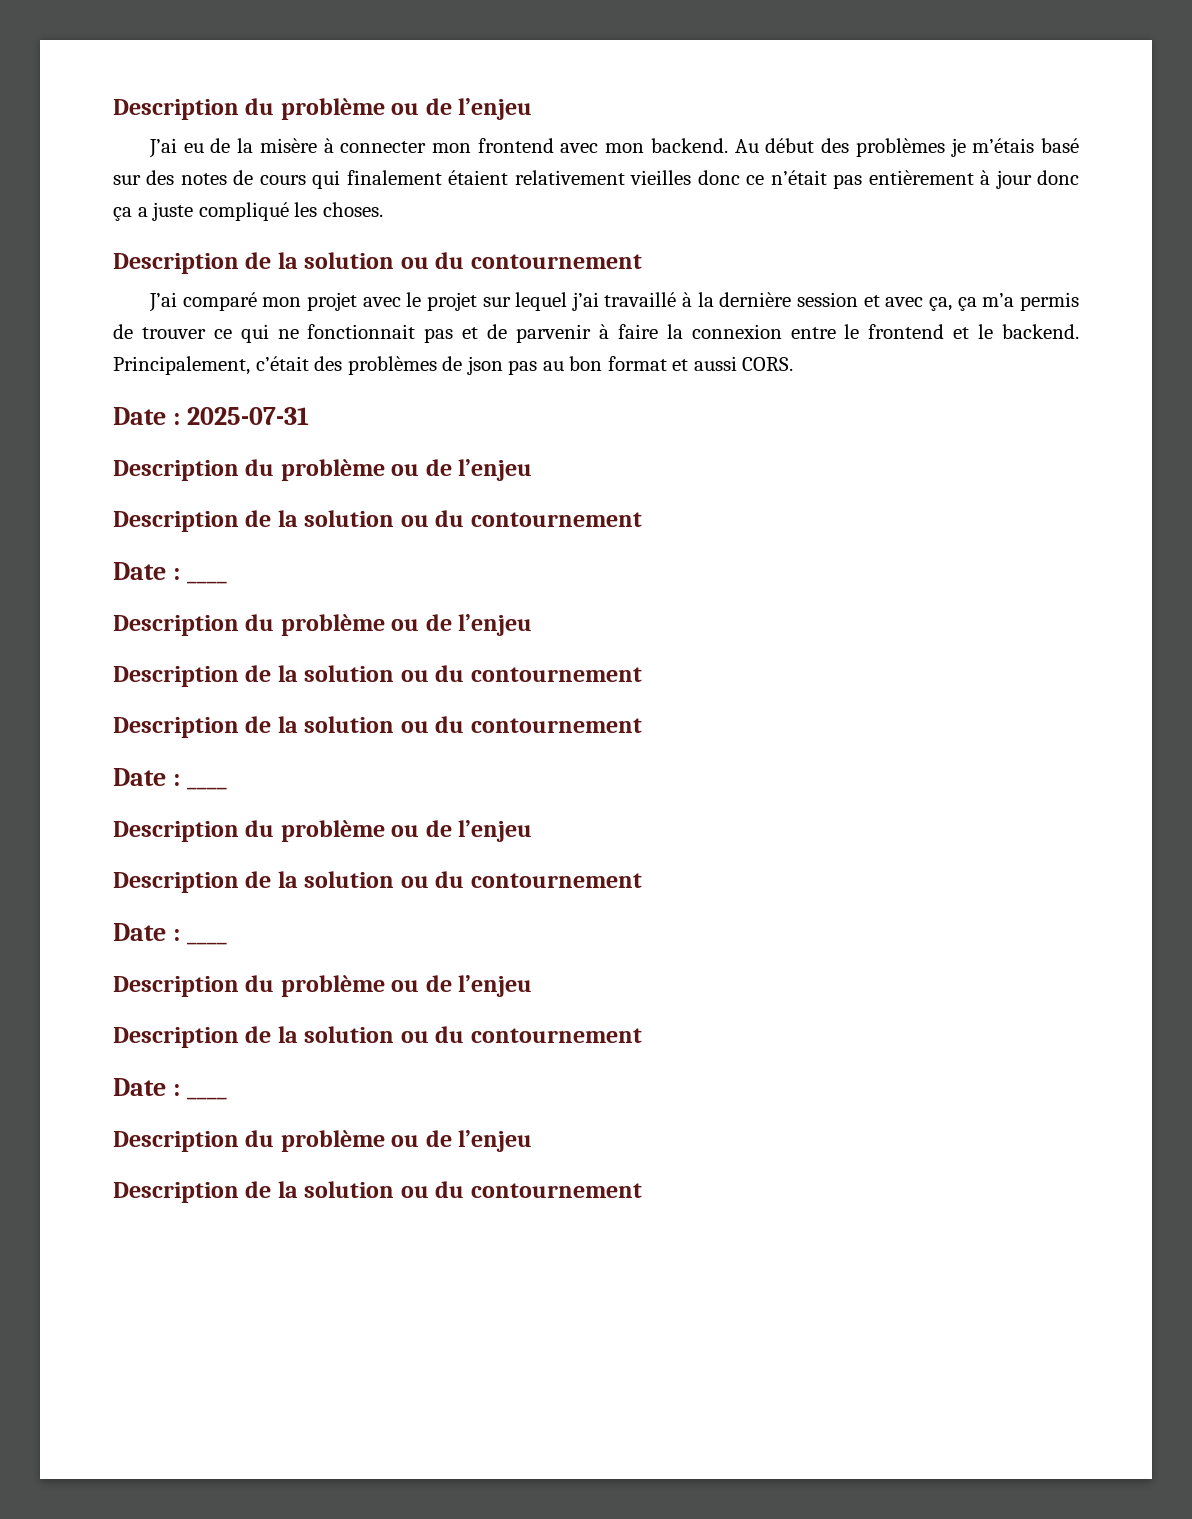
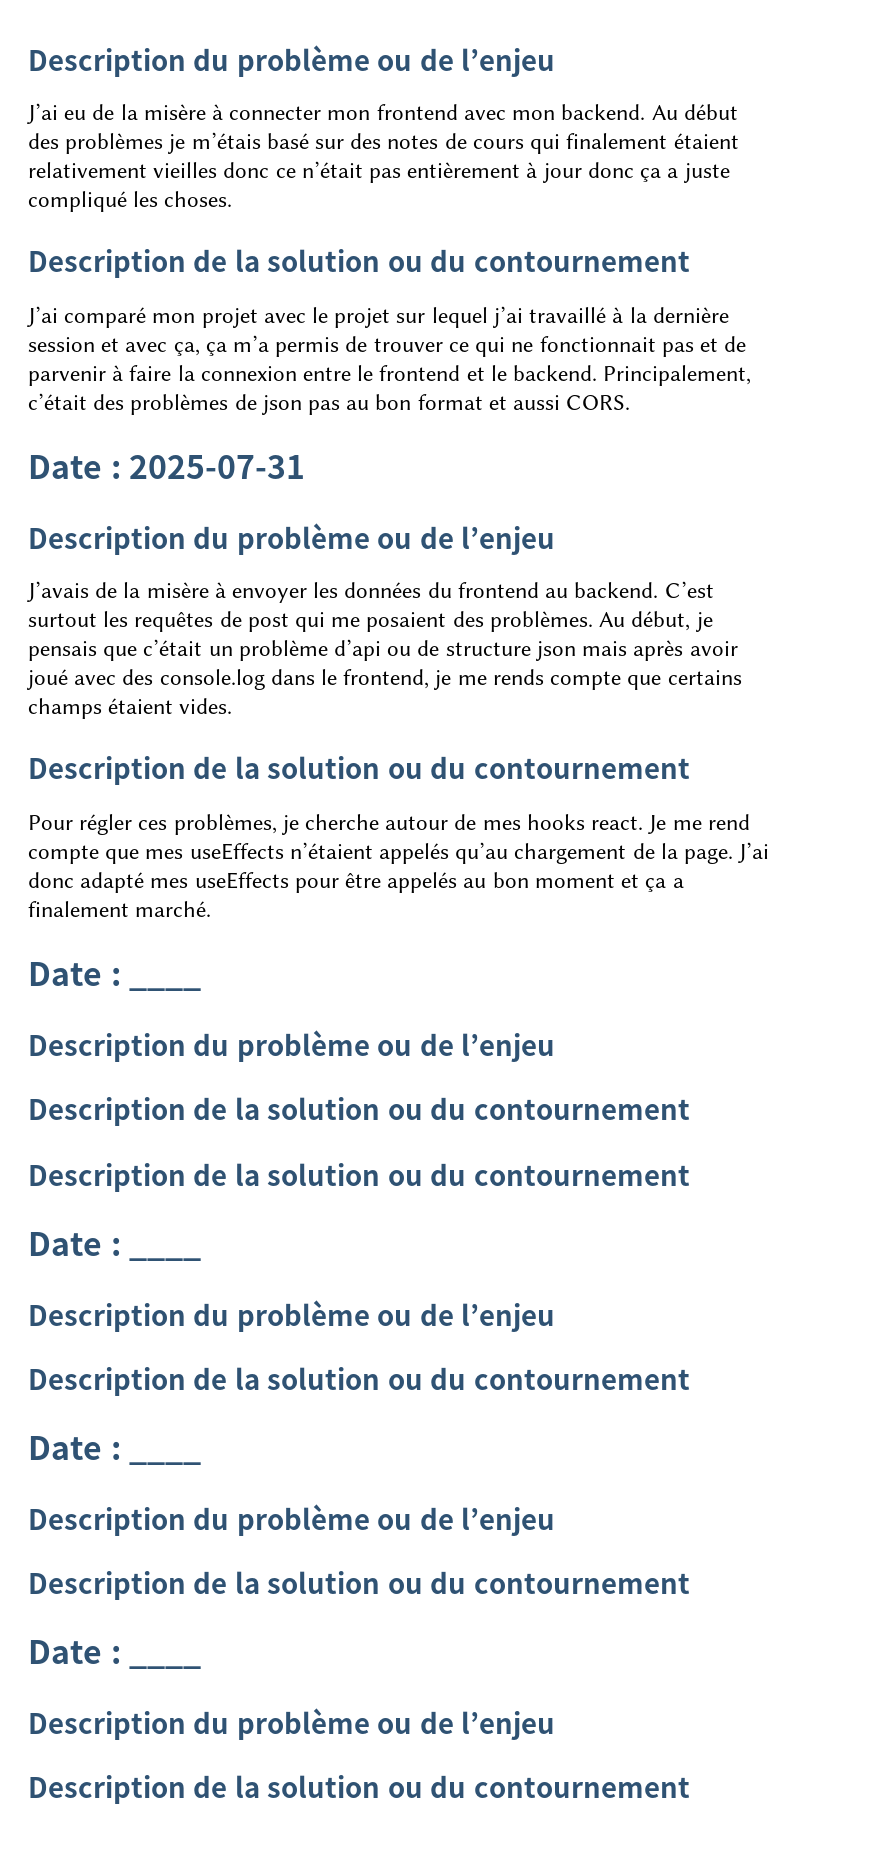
  Date : 2025-07-31
  Description du problème ou de l’enjeu
+ J’avais de la misère à envoyer les données du frontend au backend. C’est surtout les requêtes de post qui me posaient des problèmes. Au début, je pensais que c’était un problème d’api ou de structure json mais après avoir joué avec des console.log dans le frontend, je me rends compte que certains champs étaient vides.
  Description de la solution ou du contournement
+ Pour régler ces problèmes, je cherche autour de mes hooks react. Je me rend compte que mes useEffects n’étaient appelés qu’au chargement de la page. J’ai donc adapté mes useEffects pour être appelés au bon moment et ça a finalement marché.

